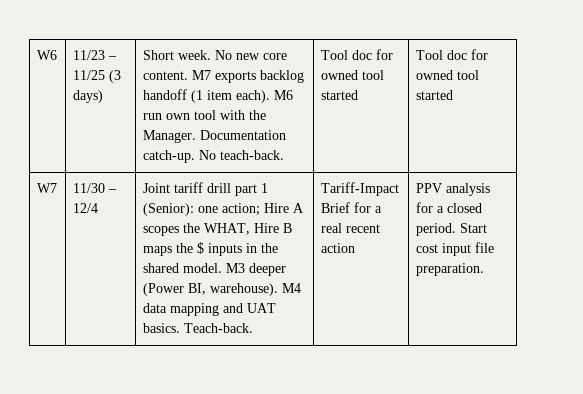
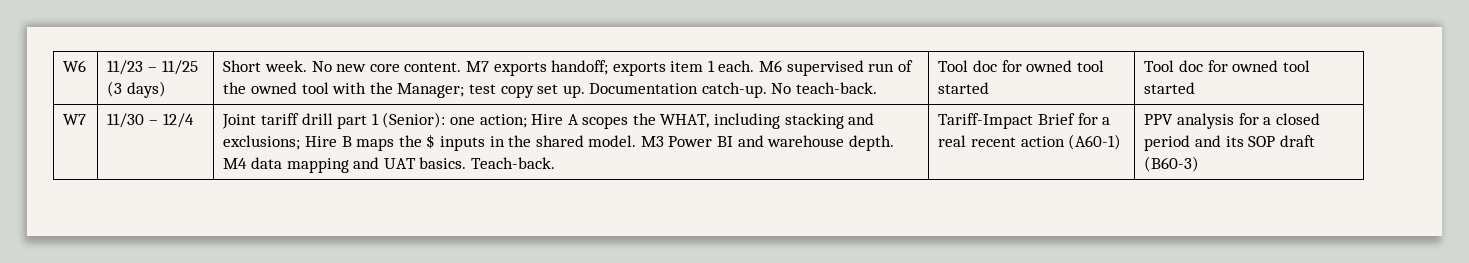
- M7 exports backlog handoff (1 item each). M6 run own tool with the Manager.
+ M7 exports handoff; exports item 1 each. M6 supervised run of the owned tool with the Manager; test copy set up.
- Joint tariff drill part 1 (Senior): one action; Hire A scopes the WHAT, Hire B maps the $ inputs in the shared model.
+ Joint tariff drill part 1 (Senior): one action; Hire A scopes the WHAT, including stacking and exclusions; Hire B maps the $ inputs in the shared model.
- M3 deeper (Power BI, warehouse).
+ M3 Power BI and warehouse depth.
- Tariff-Impact Brief for a real recent action
+ Tariff-Impact Brief for a real recent action (A60-1)
- PPV analysis for a closed period. Start cost input file preparation.
+ PPV analysis for a closed period and its SOP draft (B60-3)

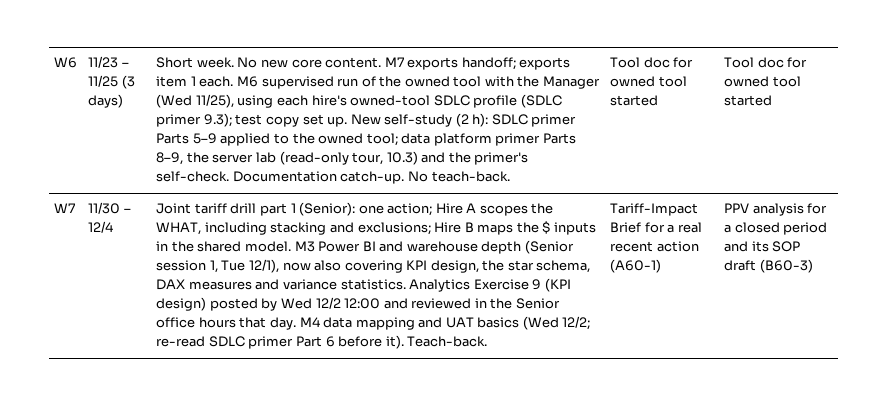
- M6 supervised run of the owned tool with the Manager; test copy set up.
+ M6 supervised run of the owned tool with the Manager (Wed 11/25), using each hire's owned-tool SDLC profile (SDLC primer 9.3); test copy set up. New self-study (2 h): SDLC primer Parts 5–9 applied to the owned tool; data platform primer Parts 8–9, the server lab (read-only tour, 10.3) and the primer's self-check.
- M3 Power BI and warehouse depth.
+ M3 Power BI and warehouse depth (Senior session 1, Tue 12/1), now also covering KPI design, the star schema, DAX measures and variance statistics. Analytics Exercise 9 (KPI design) posted by Wed 12/2 12:00 and reviewed in the Senior office hours that day.
- M4 data mapping and UAT basics.
+ M4 data mapping and UAT basics (Wed 12/2; re-read SDLC primer Part 6 before it).

